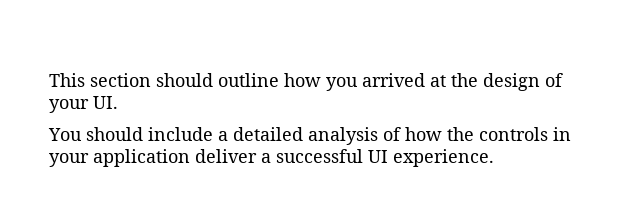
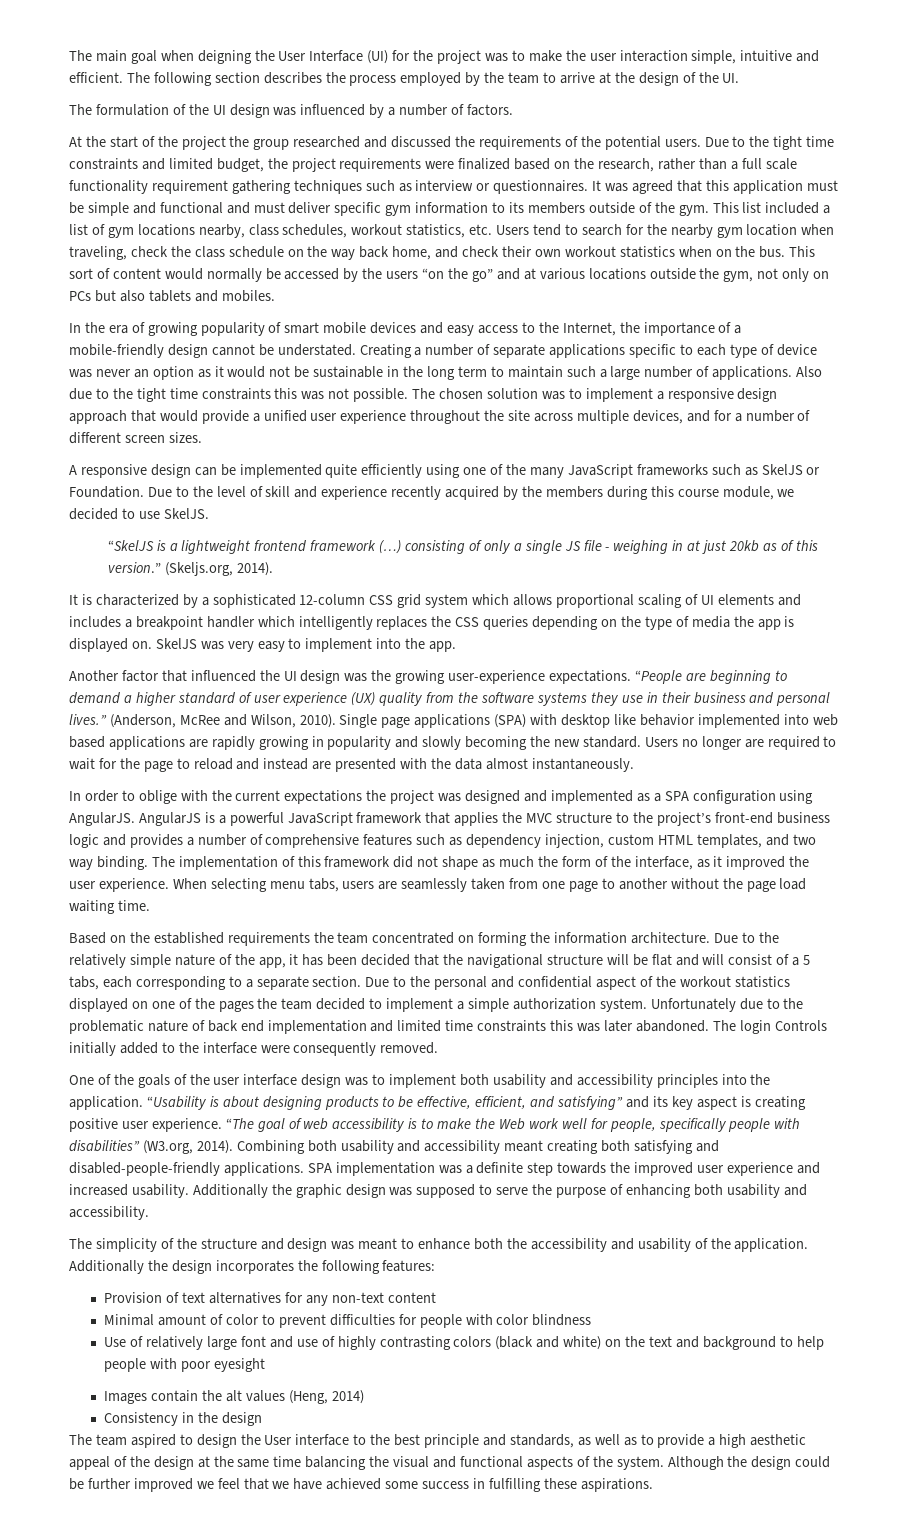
- This section should outline how you arrived at the design of your UI.
+ The main goal when deigning the User Interface (UI) for the project was to make the user interaction simple, intuitive and efficient. The following section describes the process employed by the team to arrive at the design of the UI.
- You should include a detailed analysis of how the controls in your application deliver a successful UI experience.
+ The formulation of the UI design was influenced by a number of factors.
+ At the start of the project the group researched and discussed the requirements of the potential users. Due to the tight time constraints and limited budget, the project requirements were finalized based on the research, rather than a full scale functionality requirement gathering techniques such as interview or questionnaires. It was agreed that this application must be simple and functional and must deliver specific gym information to its members outside of the gym. This list included a list of gym locations nearby, class schedules, workout statistics, etc. Users tend to search for the nearby gym location when traveling, check the class schedule on the way back home, and check their own workout statistics when on the bus. This sort of content would normally be accessed by the users “on the go” and at various locations outside the gym, not only on PCs but also tablets and mobiles.
+ In the era of growing popularity of smart mobile devices and easy access to the Internet, the importance of a mobile-friendly design cannot be understated. Creating a number of separate applications specific to each type of device was never an option as it would not be sustainable in the long term to maintain such a large number of applications. Also due to the tight time constraints this was not possible. The chosen solution was to implement a responsive design approach that would provide a unified user experience throughout the site across multiple devices, and for a number of different screen sizes.
+ A responsive design can be implemented quite efficiently using one of the many JavaScript frameworks such as SkelJS or Foundation. Due to the level of skill and experience recently acquired by the members during this course module, we decided to use SkelJS.
+ “SkelJS is a lightweight frontend framework (…) consisting of only a single JS file - weighing in at just 20kb as of this version.” (Skeljs.org, 2014).
+ It is characterized by a sophisticated 12-column CSS grid system which allows proportional scaling of UI elements and includes a breakpoint handler which intelligently replaces the CSS queries depending on the type of media the app is displayed on. SkelJS was very easy to implement into the app.
+ Another factor that influenced the UI design was the growing user-experience expectations. “People are beginning to demand a higher standard of user experience (UX) quality from the software systems they use in their business and personal lives.” (Anderson, McRee and Wilson, 2010). Single page applications (SPA) with desktop like behavior implemented into web based applications are rapidly growing in popularity and slowly becoming the new standard. Users no longer are required to wait for the page to reload and instead are presented with the data almost instantaneously.
+ In order to oblige with the current expectations the project was designed and implemented as a SPA configuration using AngularJS. AngularJS is a powerful JavaScript framework that applies the MVC structure to the project’s front-end business logic and provides a number of comprehensive features such as dependency injection, custom HTML templates, and two way binding. The implementation of this framework did not shape as much the form of the interface, as it improved the user experience. When selecting menu tabs, users are seamlessly taken from one page to another without the page load waiting time.
+ Based on the established requirements the team concentrated on forming the information architecture. Due to the relatively simple nature of the app, it has been decided that the navigational structure will be flat and will consist of a 5 tabs, each corresponding to a separate section. Due to the personal and confidential aspect of the workout statistics displayed on one of the pages the team decided to implement a simple authorization system. Unfortunately due to the problematic nature of back end implementation and limited time constraints this was later abandoned. The login Controls initially added to the interface were consequently removed.
+ One of the goals of the user interface design was to implement both usability and accessibility principles into the application. “Usability is about designing products to be effective, efficient, and satisfying” and its key aspect is creating positive user experience. “The goal of web accessibility is to make the Web work well for people, specifically people with disabilities” (W3.org, 2014). Combining both usability and accessibility meant creating both satisfying and disabled-people-friendly applications. SPA implementation was a definite step towards the improved user experience and increased usability. Additionally the graphic design was supposed to serve the purpose of enhancing both usability and accessibility.
+ The simplicity of the structure and design was meant to enhance both the accessibility and usability of the application. Additionally the design incorporates the following features:
+ Provision of text alternatives for any non-text content
+ Minimal amount of color to prevent difficulties for people with color blindness
+ Use of relatively large font and use of highly contrasting colors (black and white) on the text and background to help people with poor eyesight
+ Images contain the alt values (Heng, 2014)
+ Consistency in the design
+ The team aspired to design the User interface to the best principle and standards, as well as to provide a high aesthetic appeal of the design at the same time balancing the visual and functional aspects of the system. Although the design could be further improved we feel that we have achieved some success in fulfilling these aspirations.

